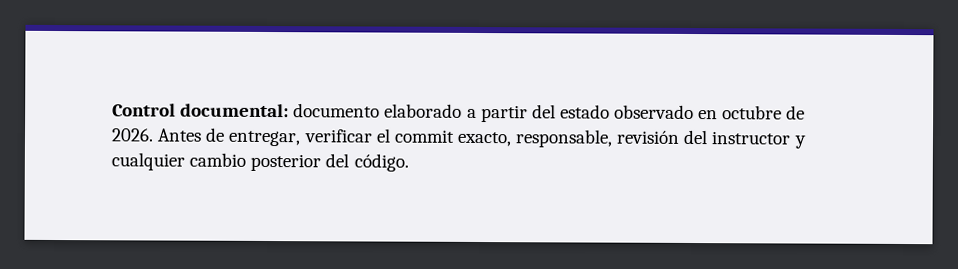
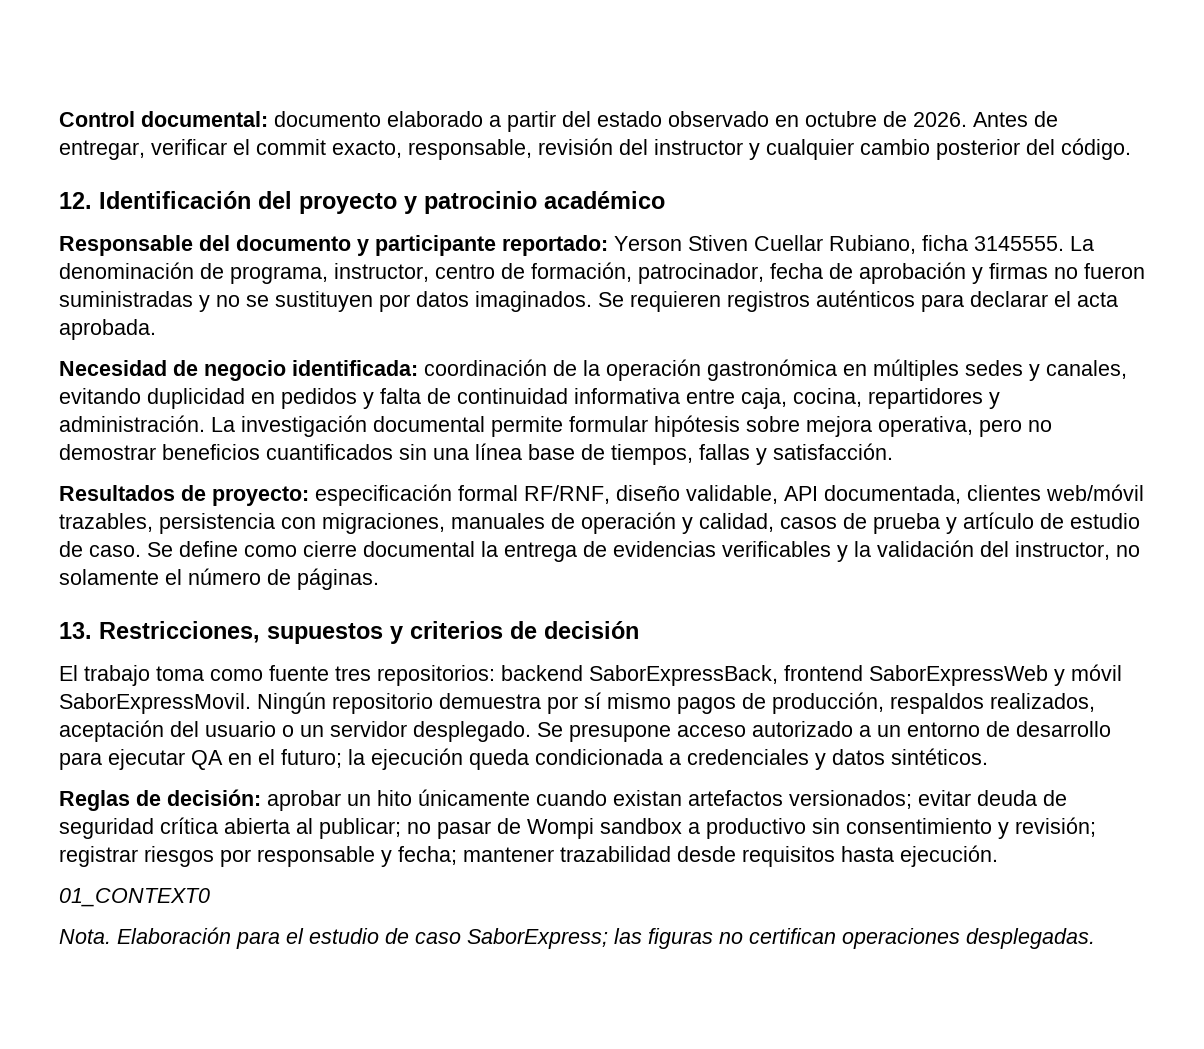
+ 12. Identificación del proyecto y patrocinio académico
+ Responsable del documento y participante reportado: Yerson Stiven Cuellar Rubiano, ficha 3145555. La denominación de programa, instructor, centro de formación, patrocinador, fecha de aprobación y firmas no fueron suministradas y no se sustituyen por datos imaginados. Se requieren registros auténticos para declarar el acta aprobada.
+ Necesidad de negocio identificada: coordinación de la operación gastronómica en múltiples sedes y canales, evitando duplicidad en pedidos y falta de continuidad informativa entre caja, cocina, repartidores y administración. La investigación documental permite formular hipótesis sobre mejora operativa, pero no demostrar beneficios cuantificados sin una línea base de tiempos, fallas y satisfacción.
+ Resultados de proyecto: especificación formal RF/RNF, diseño validable, API documentada, clientes web/móvil trazables, persistencia con migraciones, manuales de operación y calidad, casos de prueba y artículo de estudio de caso. Se define como cierre documental la entrega de evidencias verificables y la validación del instructor, no solamente el número de páginas.
+ 13. Restricciones, supuestos y criterios de decisión
+ El trabajo toma como fuente tres repositorios: backend SaborExpressBack, frontend SaborExpressWeb y móvil SaborExpressMovil. Ningún repositorio demuestra por sí mismo pagos de producción, respaldos realizados, aceptación del usuario o un servidor desplegado. Se presupone acceso autorizado a un entorno de desarrollo para ejecutar QA en el futuro; la ejecución queda condicionada a credenciales y datos sintéticos.
+ Reglas de decisión: aprobar un hito únicamente cuando existan artefactos versionados; evitar deuda de seguridad crítica abierta al publicar; no pasar de Wompi sandbox a productivo sin consentimiento y revisión; registrar riesgos por responsable y fecha; mantener trazabilidad desde requisitos hasta ejecución.
+ 01_CONTEXT0
+ Nota. Elaboración para el estudio de caso SaborExpress; las figuras no certifican operaciones desplegadas.

